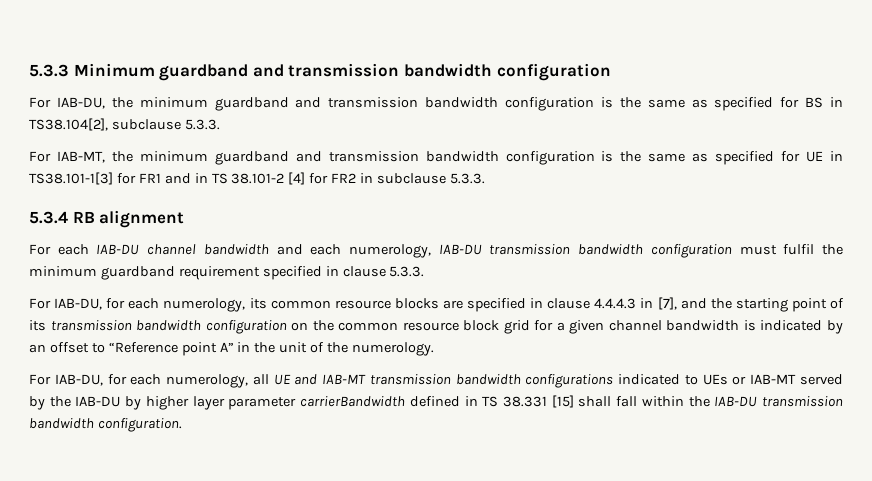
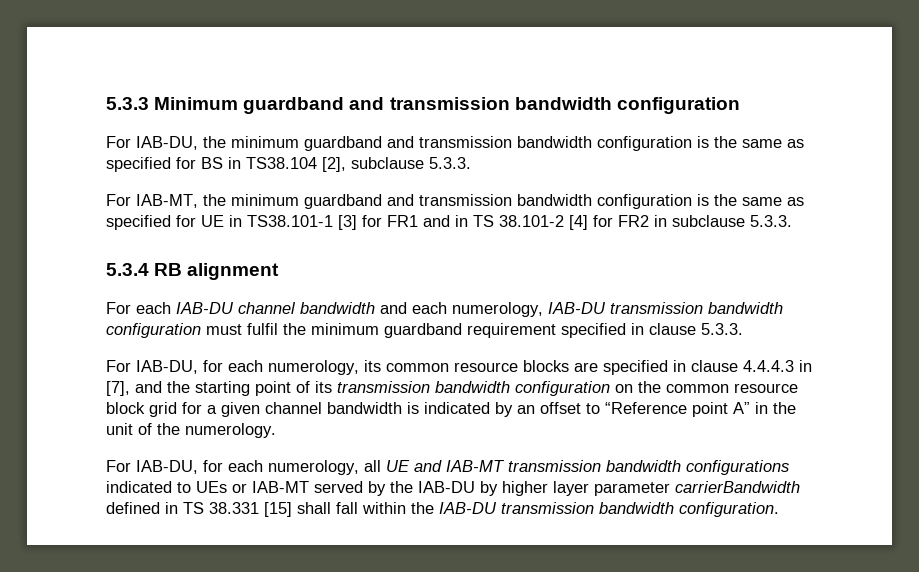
- For IAB-DU, the minimum guardband and transmission bandwidth configuration is the same as specified for BS in TS38.104[2], subclause 5.3.3.
+ For IAB-DU, the minimum guardband and transmission bandwidth configuration is the same as specified for BS in TS38.104 [2], subclause 5.3.3.
- For IAB-MT, the minimum guardband and transmission bandwidth configuration is the same as specified for UE in TS38.101-1[3] for FR1 and in TS 38.101-2 [4] for FR2 in subclause 5.3.3.
+ For IAB-MT, the minimum guardband and transmission bandwidth configuration is the same as specified for UE in TS38.101-1 [3] for FR1 and in TS 38.101-2 [4] for FR2 in subclause 5.3.3.

